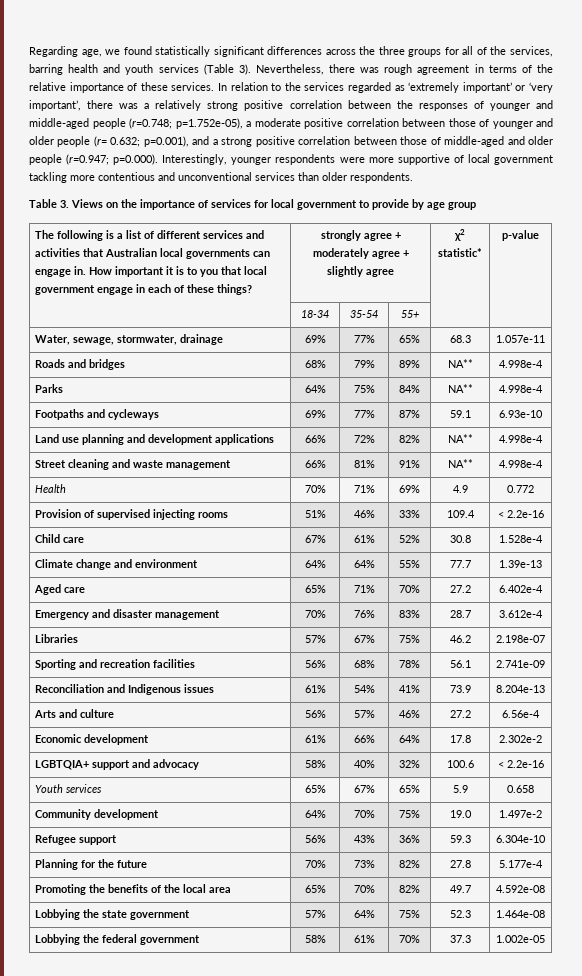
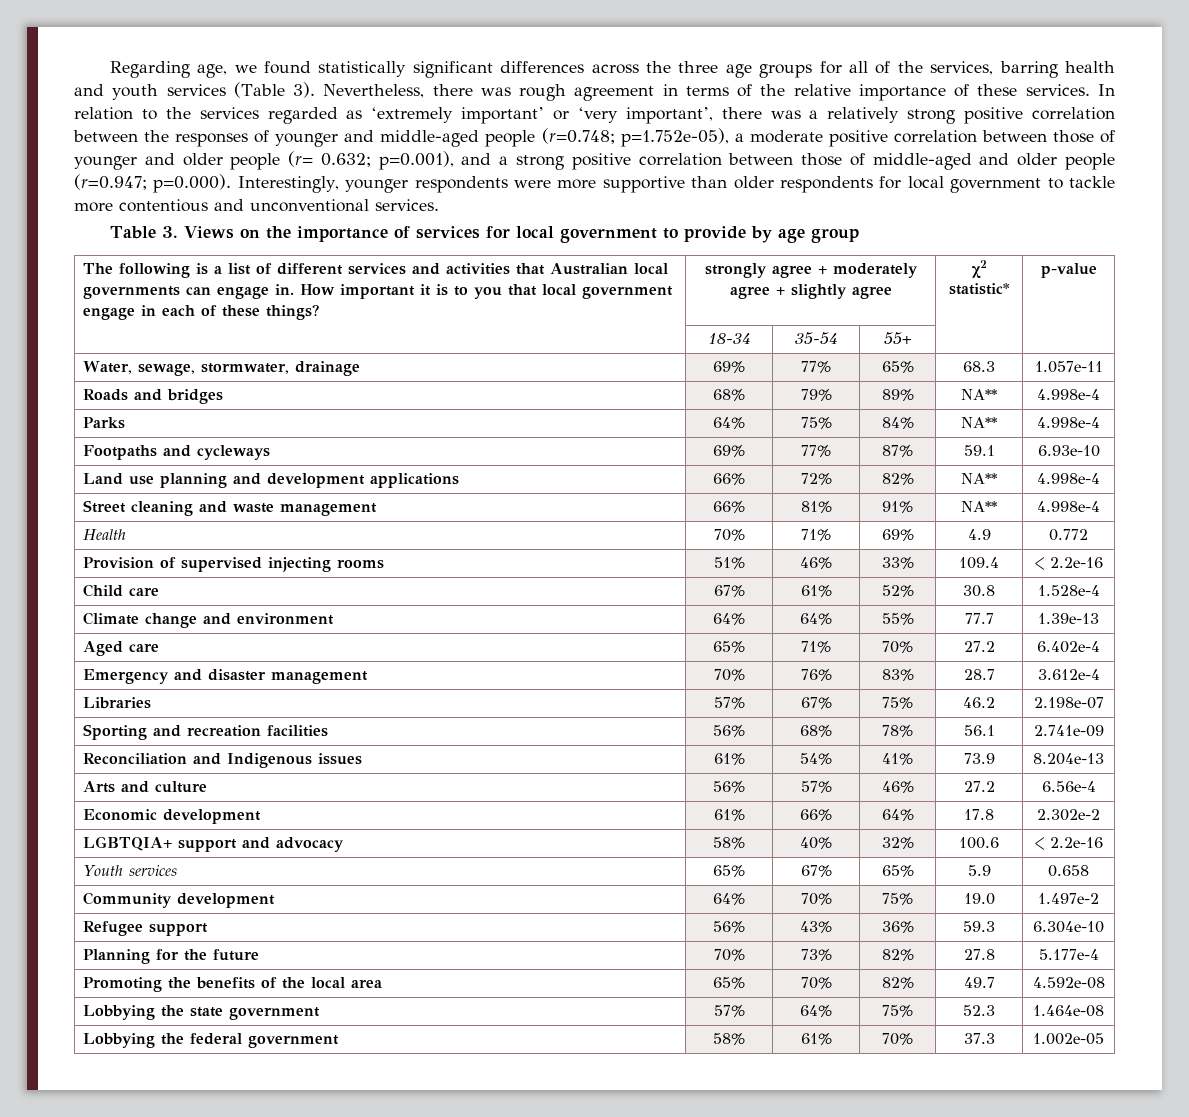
- Regarding age, we found statistically significant differences across the three groups for all of the services, barring health and youth services (Table 3).
+ Regarding age, we found statistically significant differences across the three age groups for all of the services, barring health and youth services (Table 3).
- p=0.000). Interestingly, younger respondents were more supportive of local government tackling more contentious and unconventional services than older respondents.
+ p=0.000). Interestingly, younger respondents were more supportive than older respondents for local government to tackle more contentious and unconventional services.

